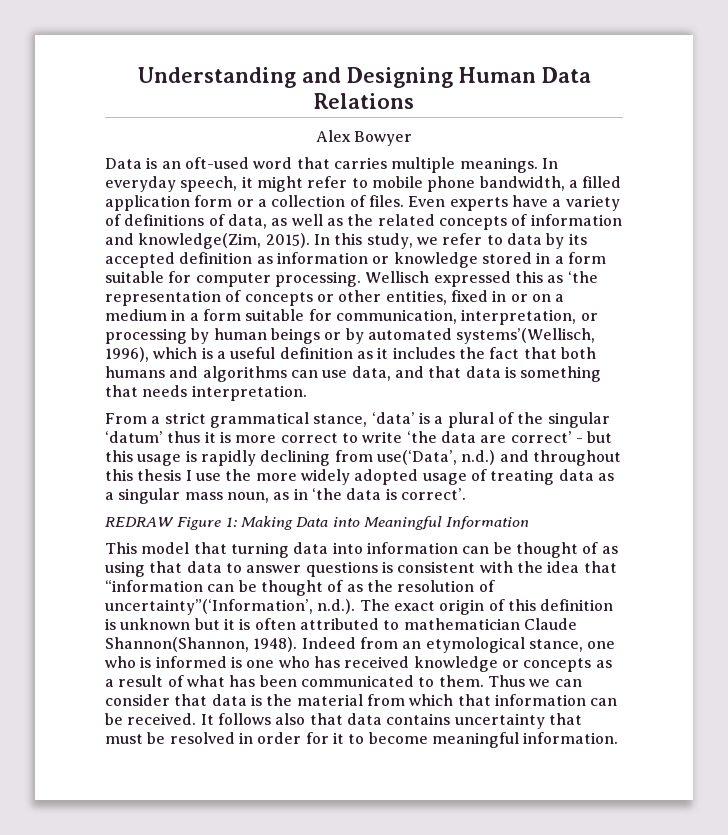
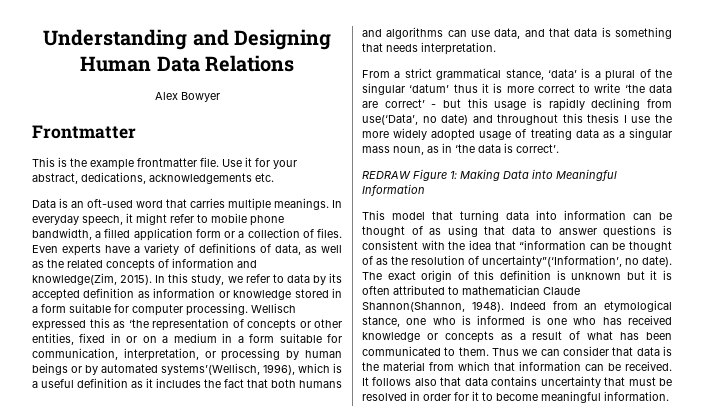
+ Frontmatter
+ This is the example frontmatter file. Use it for your abstract, dedications, acknowledgements etc.
- From a strict grammatical stance, ‘data’ is a plural of the singular ‘datum’ thus it is more correct to write ‘the data are correct’ - but this usage is rapidly declining from use(‘Data’, n.d.) and throughout this thesis I use the more widely adopted usage of treating data as a singular mass noun, as in ‘the data is correct’.
+ From a strict grammatical stance, ‘data’ is a plural of the singular ‘datum’ thus it is more correct to write ‘the data are correct’ - but this usage is rapidly declining from use(‘Data’, no date) and throughout this thesis I use the more widely adopted usage of treating data as a singular mass noun, as in ‘the data is correct’.
- This model that turning data into information can be thought of as using that data to answer questions is consistent with the idea that “information can be thought of as the resolution of uncertainty”(‘Information’, n.d.). The exact origin of this definition is unknown but it is often attributed to mathematician Claude Shannon(Shannon, 1948).
+ This model that turning data into information can be thought of as using that data to answer questions is consistent with the idea that “information can be thought of as the resolution of uncertainty”(‘Information’, no date). The exact origin of this definition is unknown but it is often attributed to mathematician Claude Shannon(Shannon, 1948).

